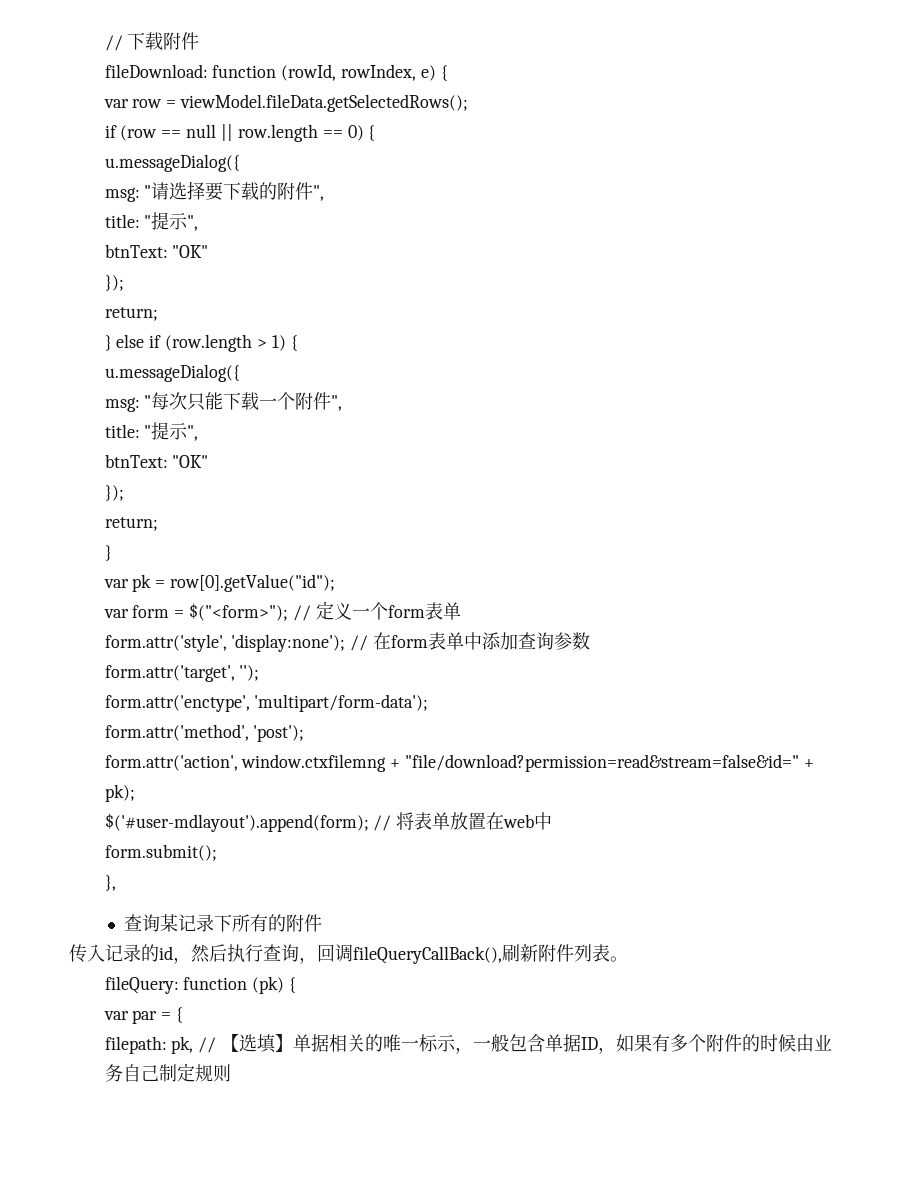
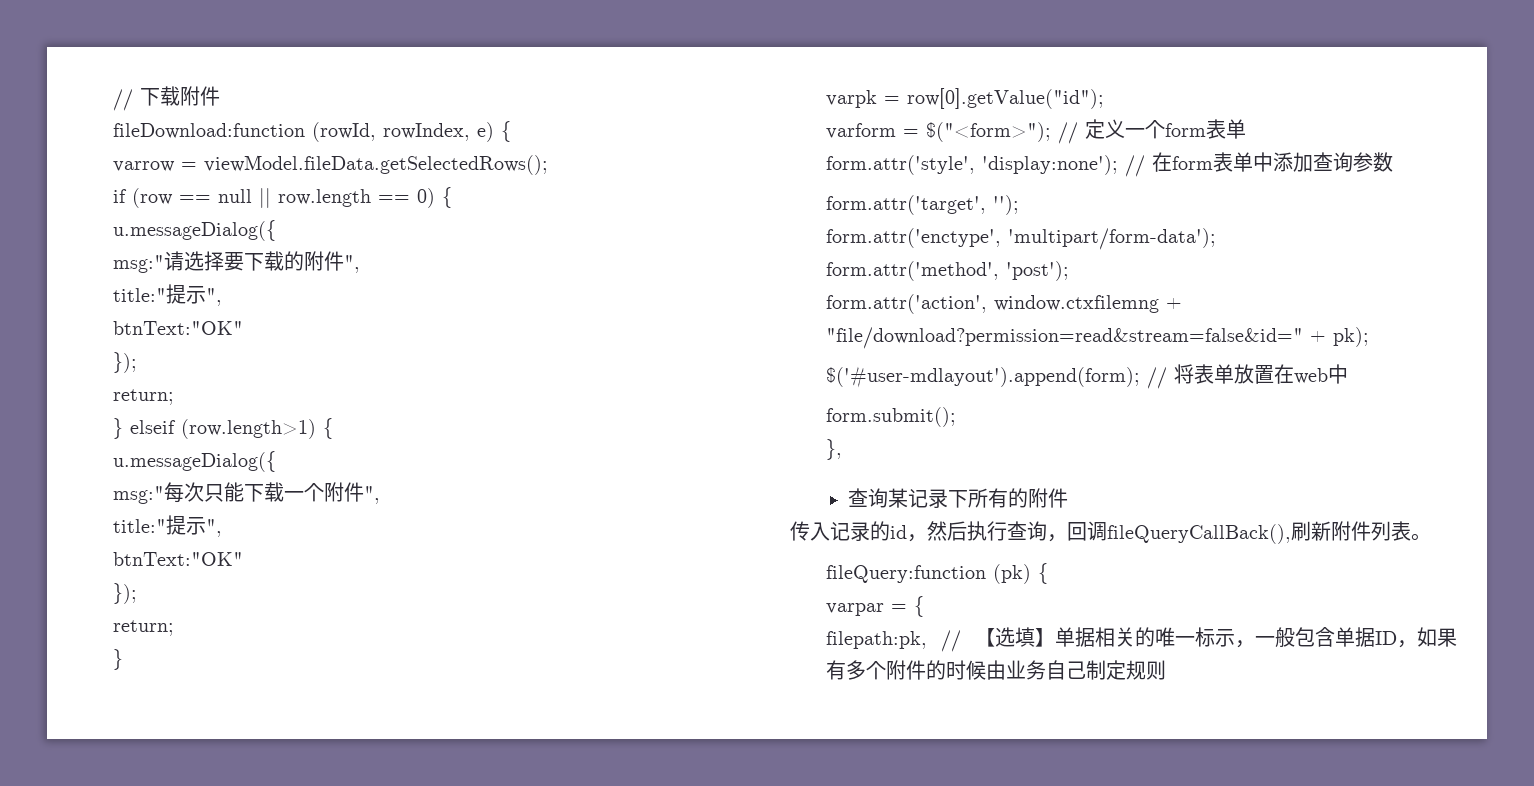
- fileDownload: function (rowId, rowIndex, e) {
+ fileDownload:function (rowId, rowIndex, e) {
- var row = viewModel.fileData.getSelectedRows();
+ varrow = viewModel.fileData.getSelectedRows();
- msg: "请选择要下载的附件",
- title: "提示",
- btnText: "OK"
+ msg:"请选择要下载的附件",
+ title:"提示",
+ btnText:"OK"
  });
  return;
- } else if (row.length > 1) {
+ } elseif (row.length>1) {
  u.messageDialog({
- msg: "每次只能下载一个附件",
- title: "提示",
- btnText: "OK"
+ msg:"每次只能下载一个附件",
+ title:"提示",
+ btnText:"OK"
- var pk = row[0].getValue("id");
+ varpk = row[0].getValue("id");
- var form = $("<form>"); // 定义一个form表单
+ varform = $("<form>"); // 定义一个form表单
- fileQuery: function (pk) {
+ fileQuery:function (pk) {
- var par = {
+ varpar = {
- filepath: pk, // 【选填】单据相关的唯一标示，一般包含单据ID，如果有多个附件的时候由业务自己制定规则
+ filepath:pk, // 【选填】单据相关的唯一标示，一般包含单据ID，如果有多个附件的时候由业务自己制定规则

